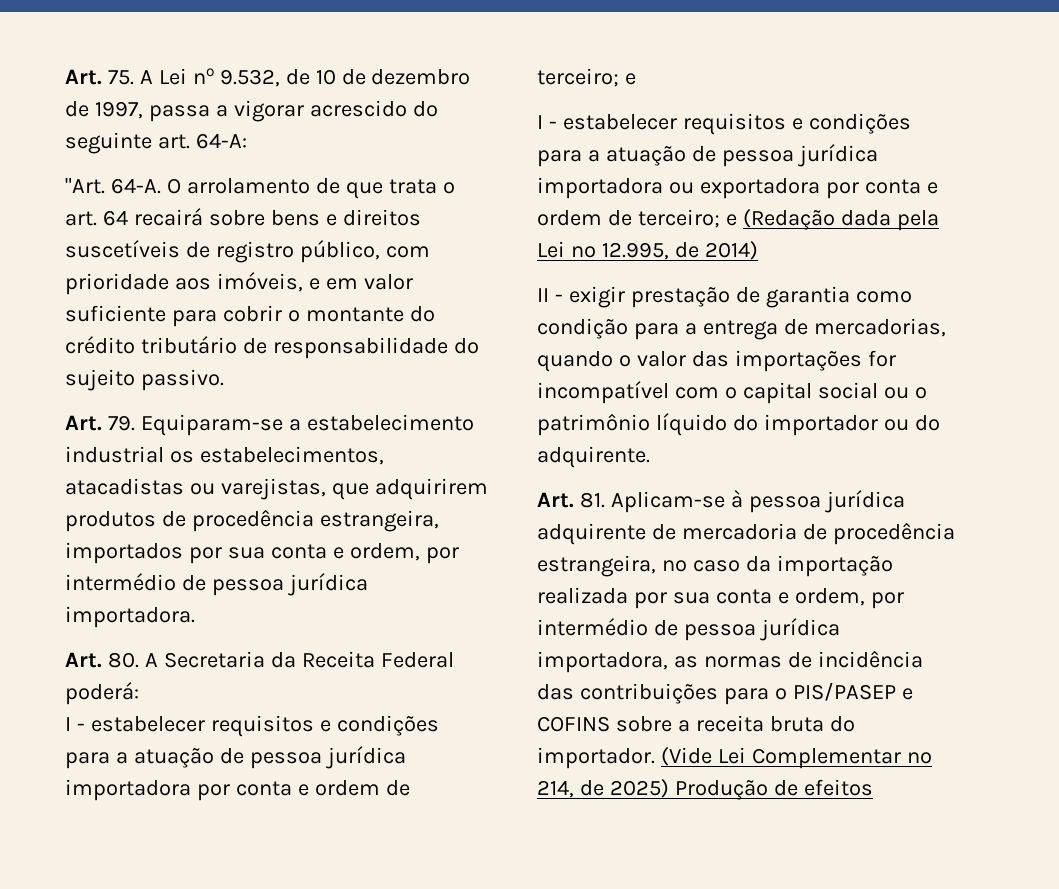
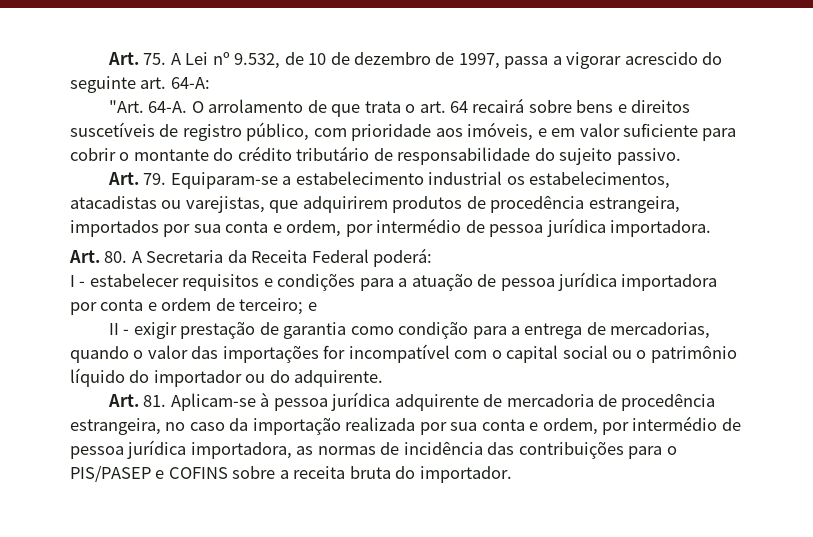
- Art. 75. A Lei no 9.532, de 10 de dezembro de 1997, passa a vigorar acrescido do seguinte art. 64-A:
+ Art. 75. A Lei nº 9.532, de 10 de dezembro de 1997, passa a vigorar acrescido do seguinte art. 64-A:
- I - estabelecer requisitos e condições para a atuação de pessoa jurídica importadora ou exportadora por conta e ordem de terceiro; e (Redação dada pela Lei nº 12.995, de 2014)
- (Vide Lei Complementar nº 214, de 2025) Produção de efeitos

